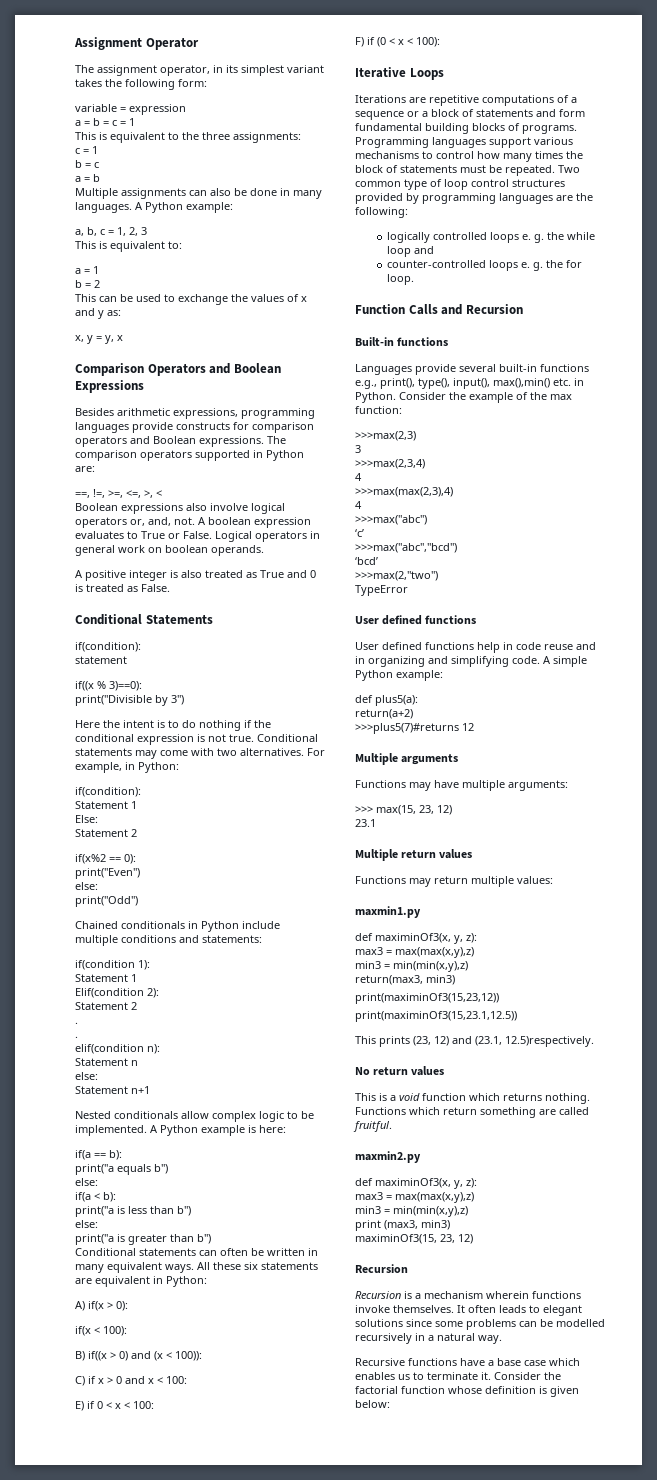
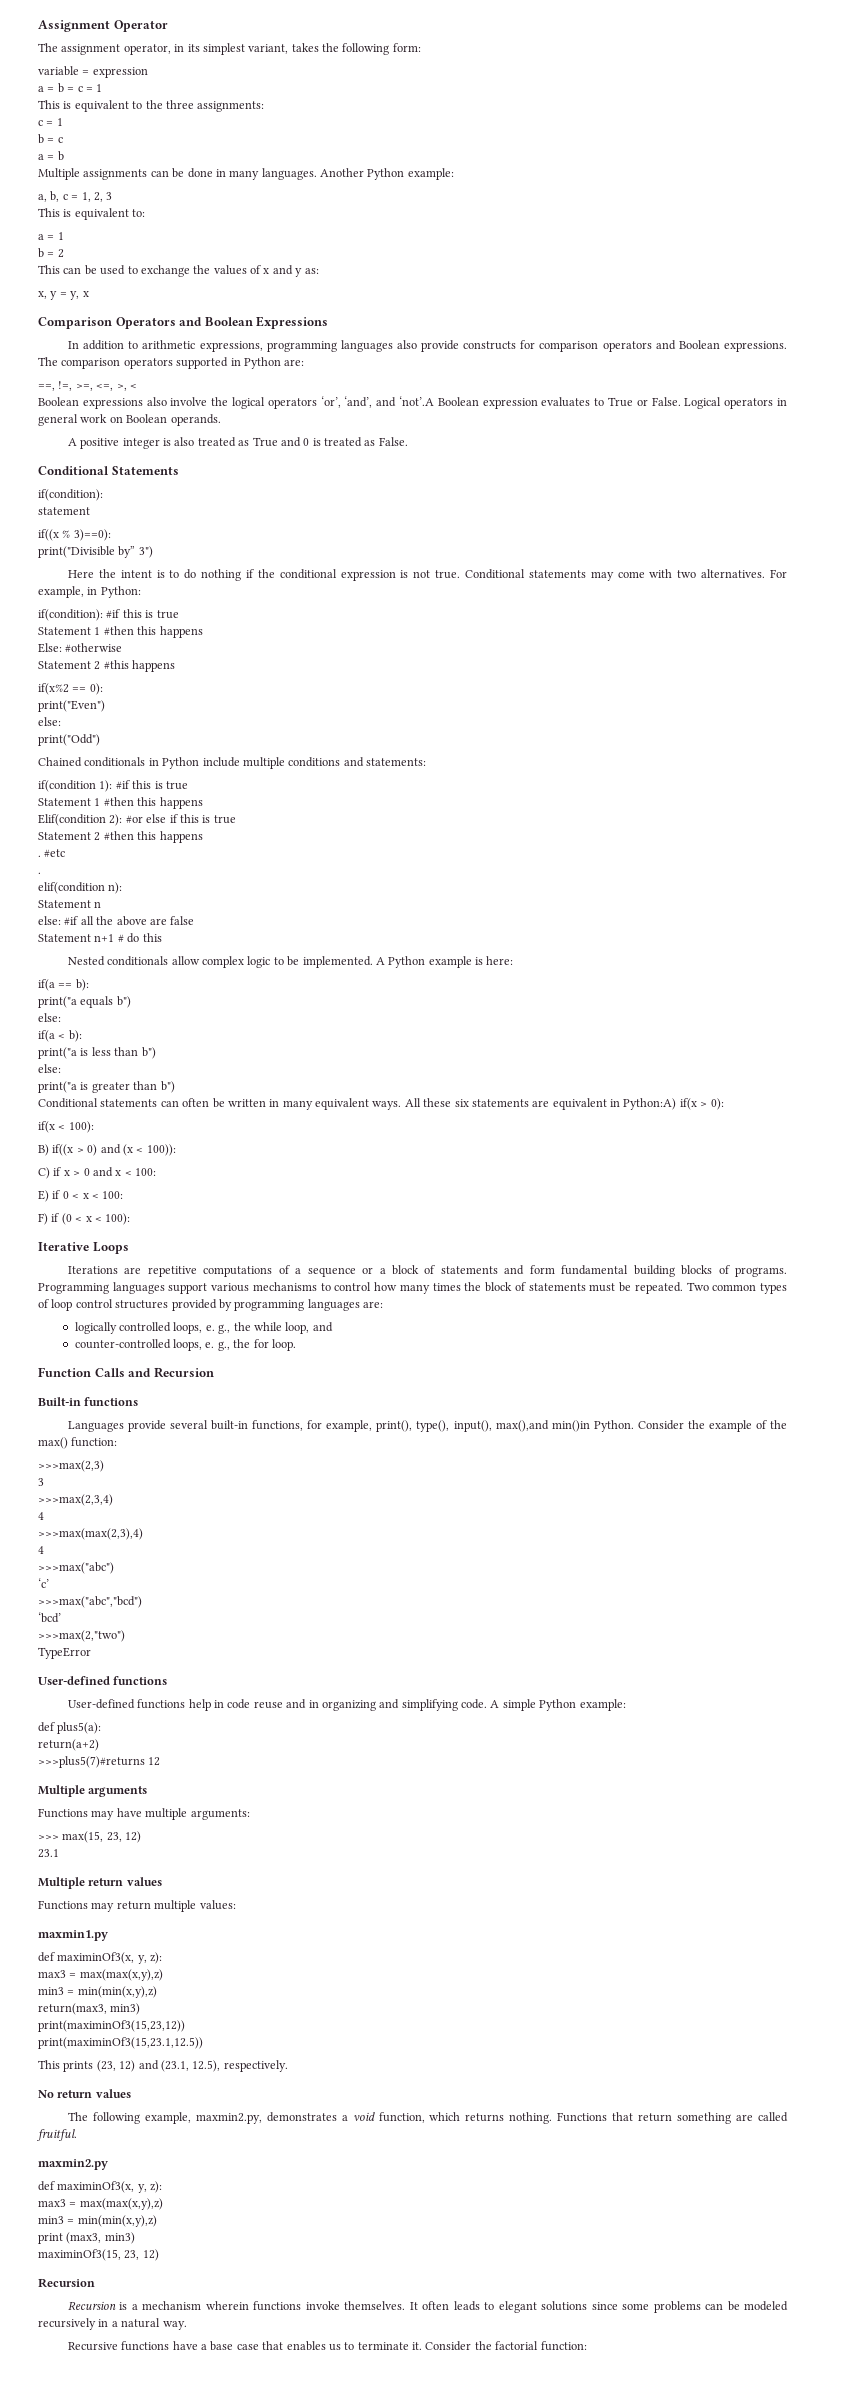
- The assignment operator, in its simplest variant takes the following form:
+ The assignment operator, in its simplest variant, takes the following form:
- Multiple assignments can also be done in many languages.
+ Multiple assignments can be done in many languages.
- A Python example:
+ Another Python example:
- Besides arithmetic expressions, programming languages provide constructs for comparison operators and Boolean expressions.
+ In addition to arithmetic expressions, programming languages also provide constructs for comparison operators and Boolean expressions.
- Boolean expressions also involve logical operators or, and, not. A boolean expression evaluates to True or False.
+ Boolean expressions also involve the logical operators ‘or’, ‘and’, and ‘not’.A Boolean expression evaluates to True or False.
- Logical operators in general work on boolean operands.
+ Logical operators in general work on Boolean operands.
- print("Divisible by 3")
+ print("Divisible by” 3")
  For example, in Python:
- if(condition):
- Statement 1
+ if(condition): #if this is true
+ Statement 1 #then this happens
- Else:
- Statement 2
+ Else: #otherwise
+ Statement 2 #this happens
- if(condition 1):
- Statement 1
+ if(condition 1): #if this is true
+ Statement 1 #then this happens
- Elif(condition 2):
- Statement 2
- .
+ Elif(condition 2): #or else if this is true
+ Statement 2 #then this happens
+ . #etc
  Statement n
- else:
+ else: #if all the above are false
- Statement n+1
+ Statement n+1 # do this
- All these six statements are equivalent in Python:
- A) if(x > 0):
+ All these six statements are equivalent in Python:A) if(x > 0):
- Two common type of loop control structures provided by programming languages are the following:
+ Two common types of loop control structures provided by programming languages are:
- logically controlled loops e. g. the while loop and
+ logically controlled loops, e. g., the while loop, and
- counter-controlled loops e. g. the for loop.
+ counter-controlled loops, e. g., the for loop.
- Languages provide several built-in functions e.g., print(), type(), input(), max(),min() etc. in Python.
+ Languages provide several built-in functions, for example, print(), type(), input(), max(),and min()in Python.
- Consider the example of the max function:
+ Consider the example of the max() function:
  TypeError
- User defined functions
- User defined functions help in code reuse and in organizing and simplifying code.
+ User-defined functions
+ User-defined functions help in code reuse and in organizing and simplifying code.
- This prints (23, 12) and (23.1, 12.5)respectively.
+ This prints (23, 12) and (23.1, 12.5), respectively.
- This is a void function which returns nothing.
+ The following example, maxmin2.py, demonstrates a void function, which returns nothing.
- Functions which return something are called fruitful.
+ Functions that return something are called fruitful.
- It often leads to elegant solutions since some problems can be modelled recursively in a natural way.
+ It often leads to elegant solutions since some problems can be modeled recursively in a natural way.
- Recursive functions have a base case which enables us to terminate it.
+ Recursive functions have a base case that enables us to terminate it.
- Consider the factorial function whose definition is given below:
+ Consider the factorial function:

